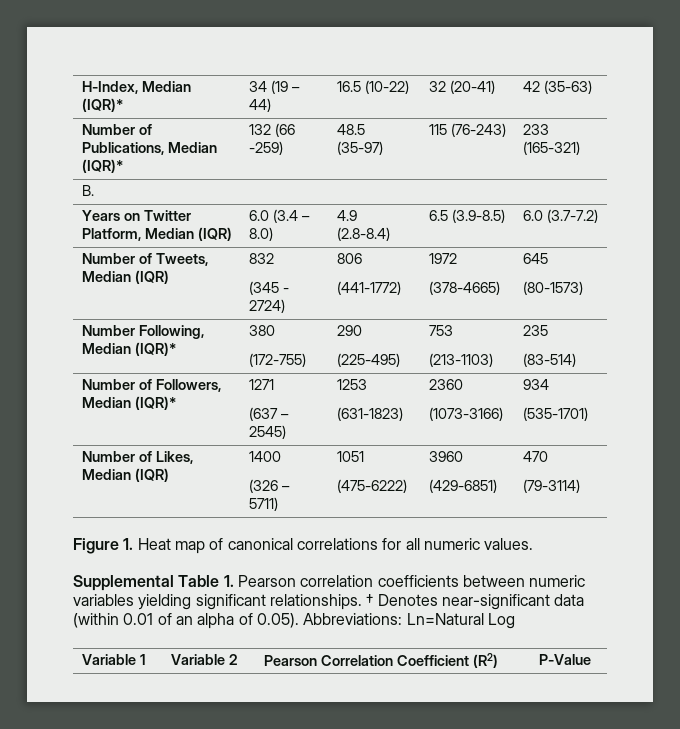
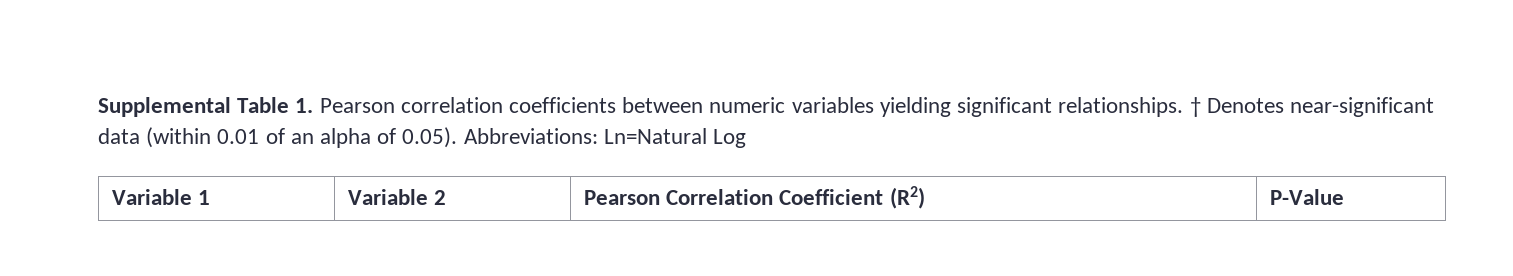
- H-Index, Median (IQR)* | 34 (19 – 44) | 16.5 (10-22) | 32 (20-41) | 42 (35-63)
- Number of Publications, Median (IQR)* | 132 (66 -259) | 48.5 (35-97) | 115 (76-243) | 233 (165-321)
- B.
- Years on Twitter Platform, Median (IQR) | 6.0 (3.4 – 8.0) | 4.9 (2.8-8.4) | 6.5 (3.9-8.5) | 6.0 (3.7-7.2)
- Number of Tweets, Median (IQR) | 832
- (345 - 2724) | 806
- (441-1772) | 1972
- (378-4665) | 645
- (80-1573)
- Number Following, Median (IQR)* | 380
- (172-755) | 290
- (225-495) | 753
- (213-1103) | 235
- (83-514)
- Number of Followers, Median (IQR)* | 1271
- (637 – 2545) | 1253
- (631-1823) | 2360
- (1073-3166) | 934
- (535-1701)
- Number of Likes, Median (IQR) | 1400
- (326 – 5711) | 1051
- (475-6222) | 3960
- (429-6851) | 470
- (79-3114)
- Figure 1. Heat map of canonical correlations for all numeric values.

